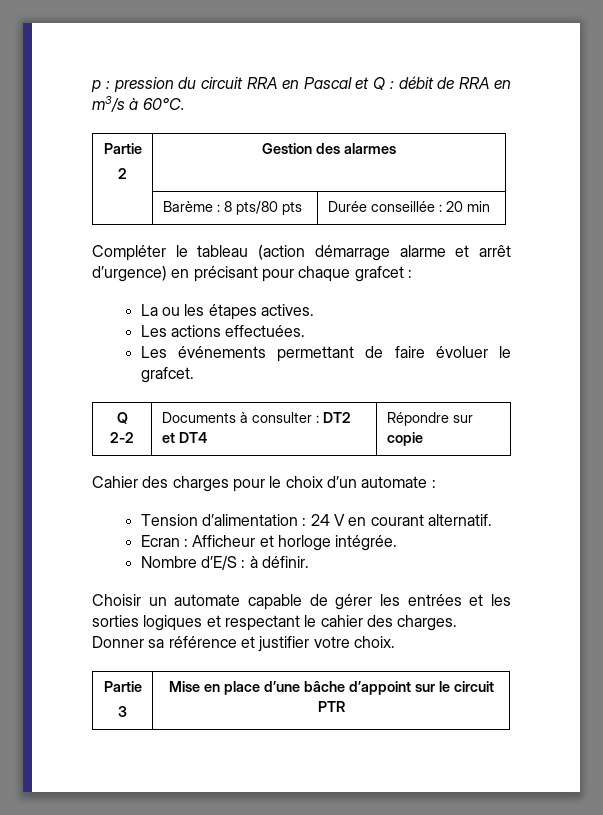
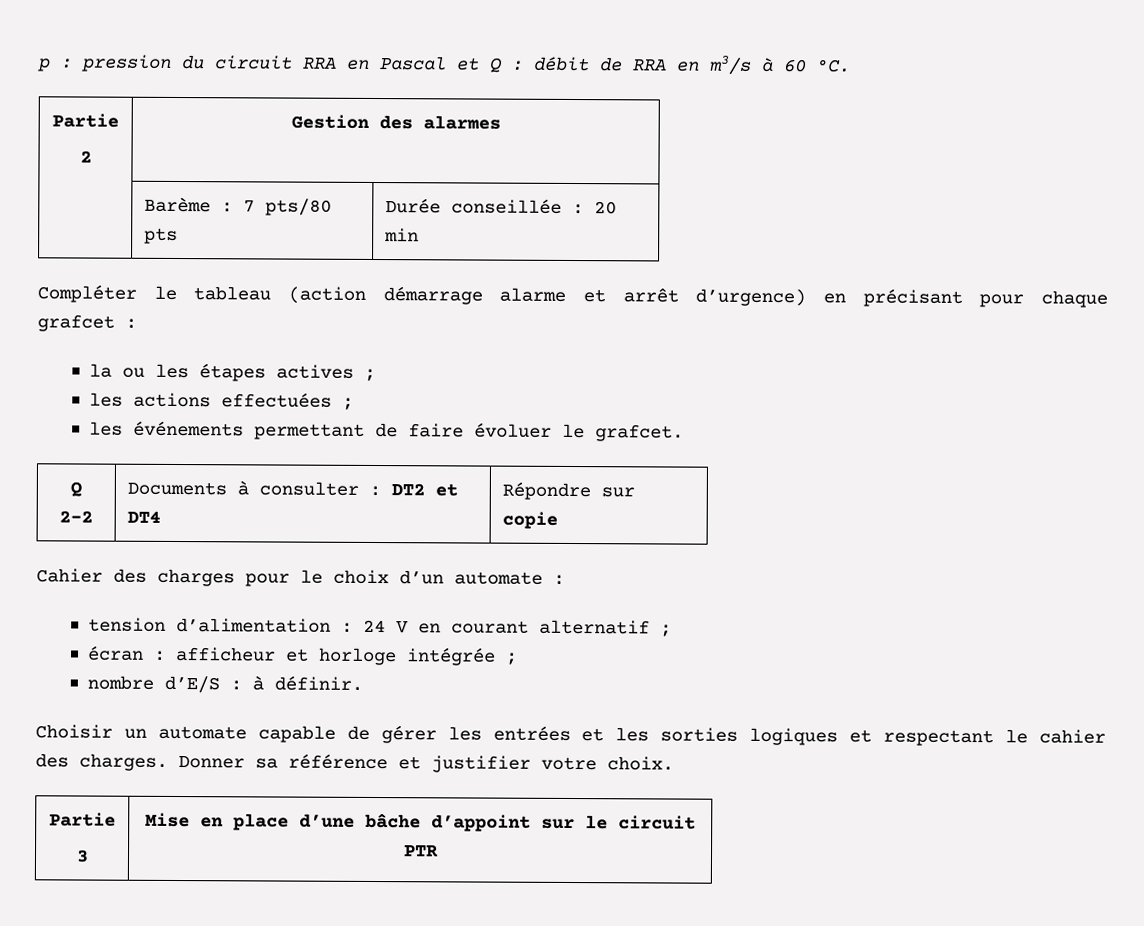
- p : pression du circuit RRA en Pascal et Q : débit de RRA en m3/s à 60°C.
+ p : pression du circuit RRA en Pascal et Q : débit de RRA en m3/s à 60 °C.
- | Barème : 8 pts/80 pts | Durée conseillée : 20 min
+ | Barème : 7 pts/80 pts | Durée conseillée : 20 min
- La ou les étapes actives.
- Les actions effectuées.
- Les événements permettant de faire évoluer le grafcet.
+ la ou les étapes actives ;
+ les actions effectuées ;
+ les événements permettant de faire évoluer le grafcet.
- Tension d’alimentation : 24 V en courant alternatif.
- Ecran : Afficheur et horloge intégrée.
- Nombre d’E/S : à définir.
+ tension d’alimentation : 24 V en courant alternatif ;
+ écran : afficheur et horloge intégrée ;
+ nombre d’E/S : à définir.

